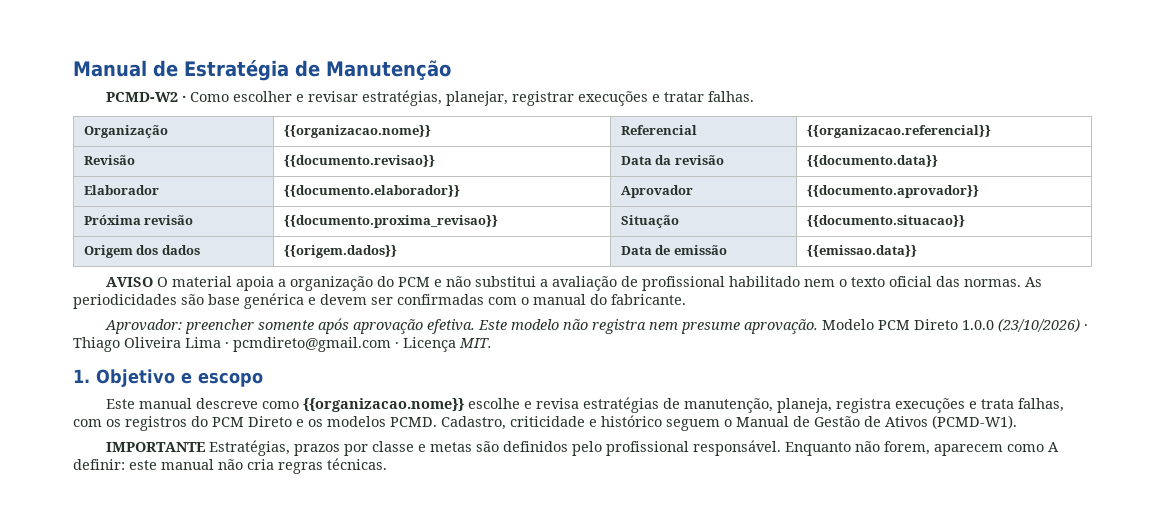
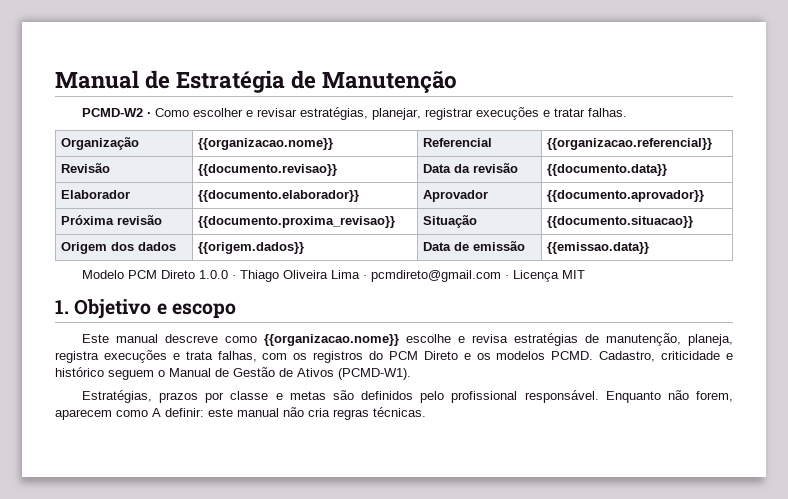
- AVISO O material apoia a organização do PCM e não substitui a avaliação de profissional habilitado nem o texto oficial das normas. As periodicidades são base genérica e devem ser confirmadas com o manual do fabricante.
- Aprovador: preencher somente após aprovação efetiva. Este modelo não registra nem presume aprovação. Modelo PCM Direto 1.0.0 (23/10/2026) · Thiago Oliveira Lima · pcmdireto@gmail.com · Licença MIT.
+ Modelo PCM Direto 1.0.0 · Thiago Oliveira Lima · pcmdireto@gmail.com · Licença MIT
- IMPORTANTE Estratégias, prazos por classe e metas são definidos pelo profissional responsável.
+ Estratégias, prazos por classe e metas são definidos pelo profissional responsável.

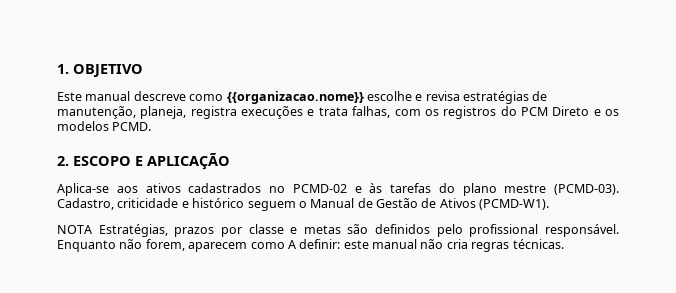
- Manual de Estratégia de Manutenção
- PCMD-W2 · Como escolher e revisar estratégias, planejar, registrar execuções e tratar falhas.
- Organização | {{organizacao.nome}} | Referencial | {{organizacao.referencial}}
- Revisão | {{documento.revisao}} | Data da revisão | {{documento.data}}
- Elaborador | {{documento.elaborador}} | Aprovador | {{documento.aprovador}}
- Próxima revisão | {{documento.proxima_revisao}} | Situação | {{documento.situacao}}
- Origem dos dados | {{origem.dados}} | Data de emissão | {{emissao.data}}
- Modelo PCM Direto 1.0.0 · Thiago Oliveira Lima · pcmdireto@gmail.com · Licença MIT
- 1. Objetivo e escopo
+ 1. OBJETIVO
- Este manual descreve como {{organizacao.nome}} escolhe e revisa estratégias de manutenção, planeja, registra execuções e trata falhas, com os registros do PCM Direto e os modelos PCMD. Cadastro, criticidade e histórico seguem o Manual de Gestão de Ativos (PCMD-W1).
+ Este manual descreve como {{organizacao.nome}} escolhe e revisa estratégias de manutenção, planeja, registra execuções e trata falhas, com os registros do PCM Direto e os modelos PCMD.
+ 2. ESCOPO E APLICAÇÃO
+ Aplica-se aos ativos cadastrados no PCMD-02 e às tarefas do plano mestre (PCMD-03). Cadastro, criticidade e histórico seguem o Manual de Gestão de Ativos (PCMD-W1).
- Estratégias, prazos por classe e metas são definidos pelo profissional responsável.
+ NOTA Estratégias, prazos por classe e metas são definidos pelo profissional responsável.

